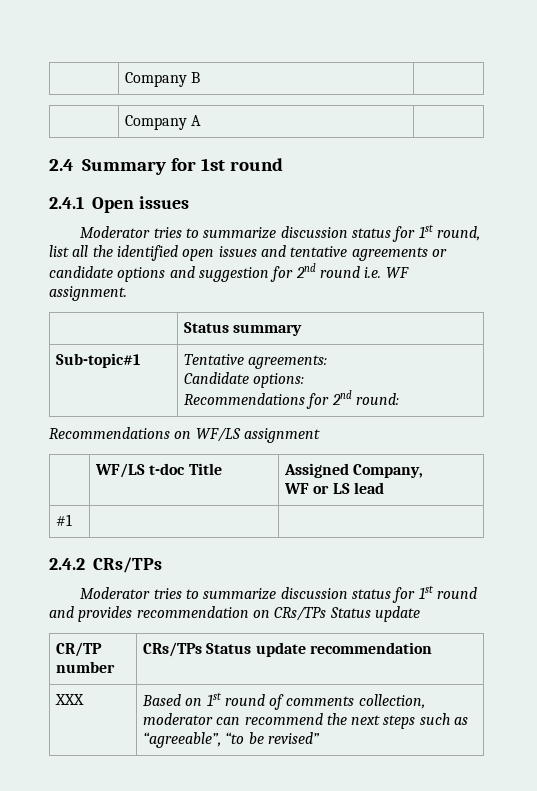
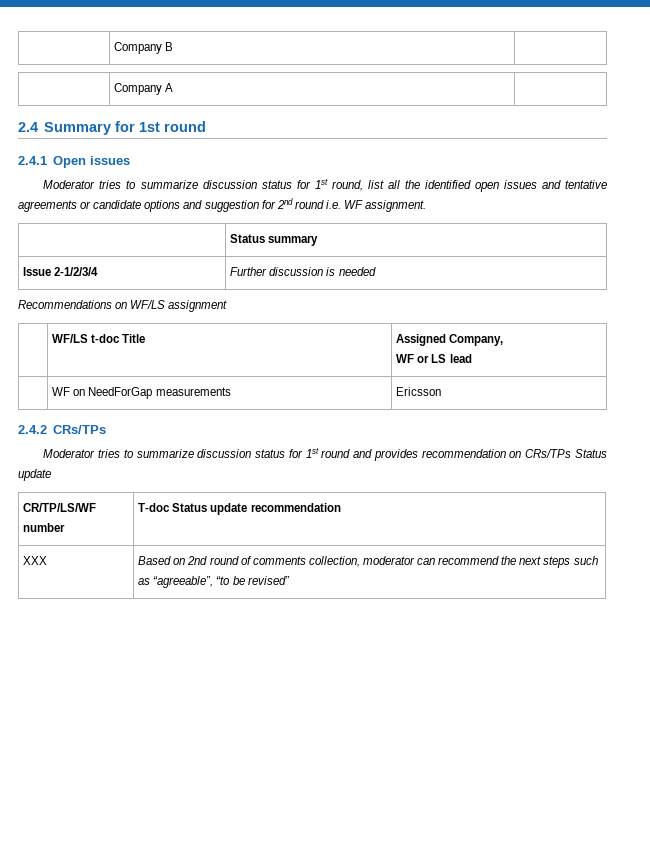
- Sub-topic#1 | Tentative agreements:
- Candidate options:
- Recommendations for 2nd round:
+ Issue 2-1/2/3/4 | Further discussion is needed
- #1 | |
+ | WF on NeedForGap measurements | Ericsson
- CR/TP number | CRs/TPs Status update recommendation
+ CR/TP/LS/WF number | T-doc Status update recommendation
- XXX | Based on 1st round of comments collection, moderator can recommend the next steps such as “agreeable”, “to be revised”
+ XXX | Based on 2nd round of comments collection, moderator can recommend the next steps such as “agreeable”, “to be revised”

